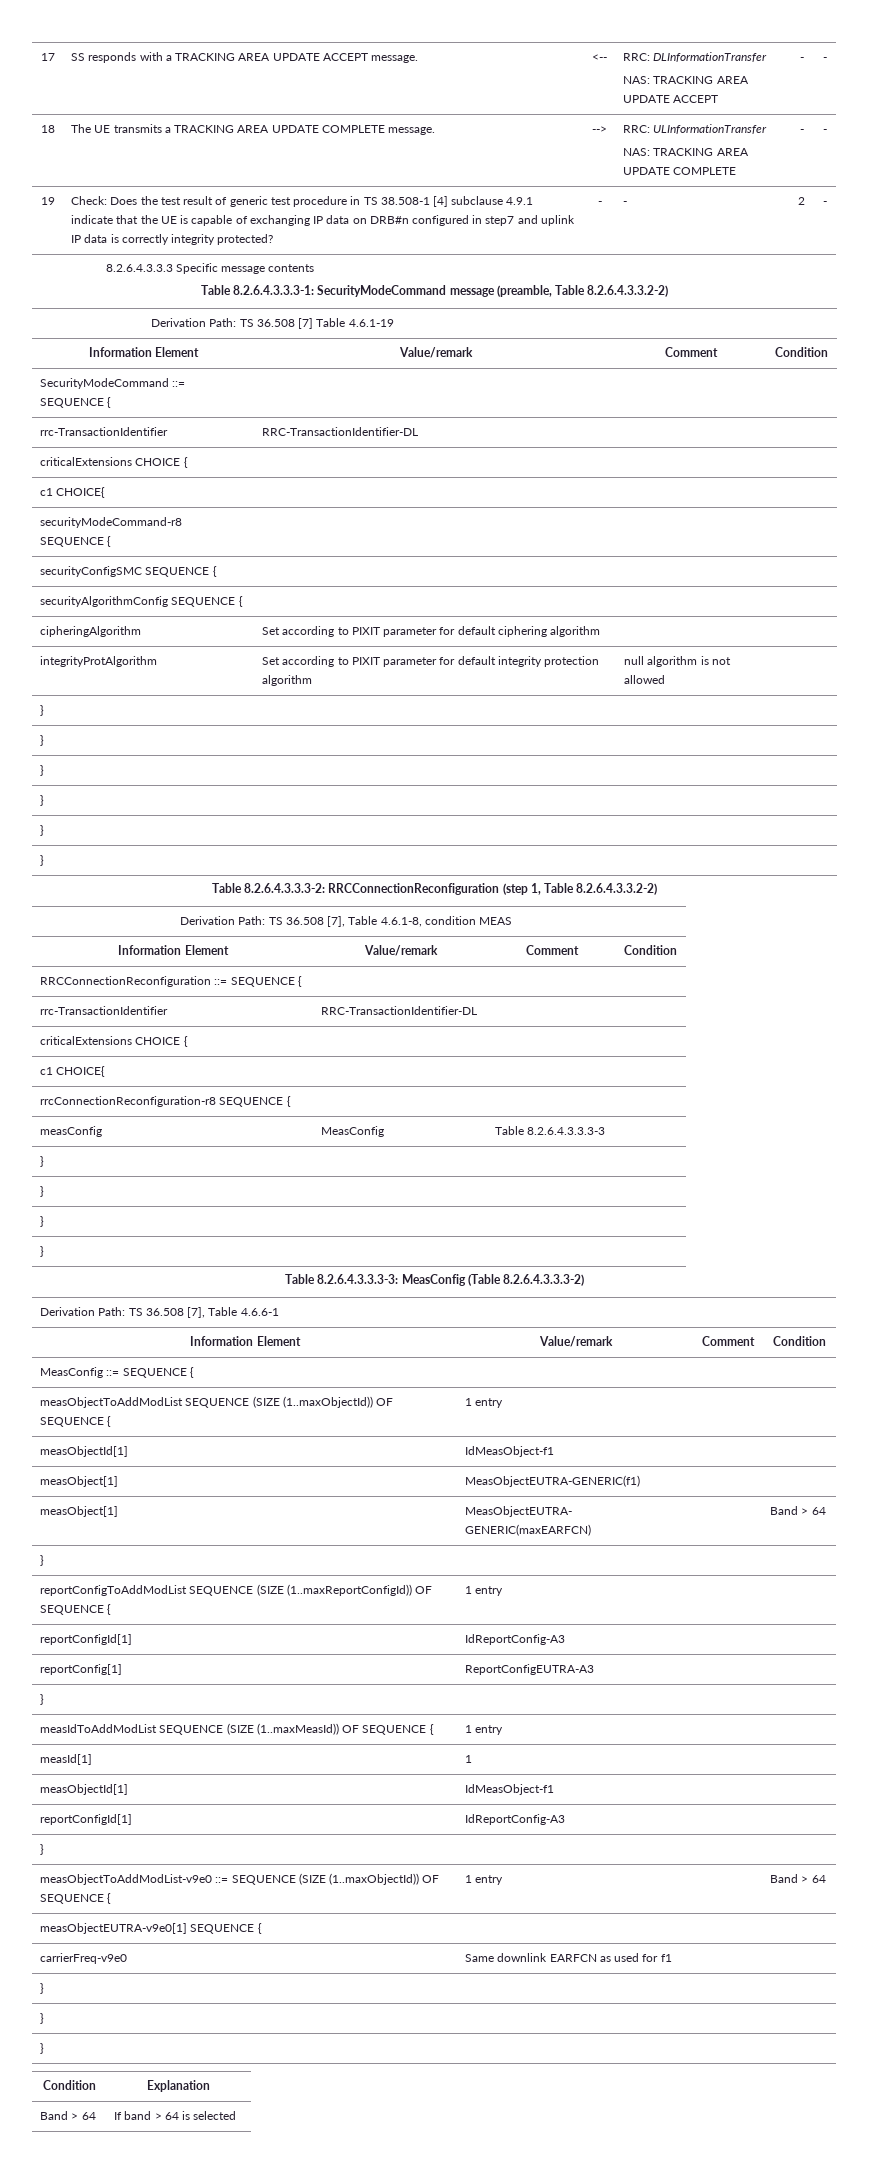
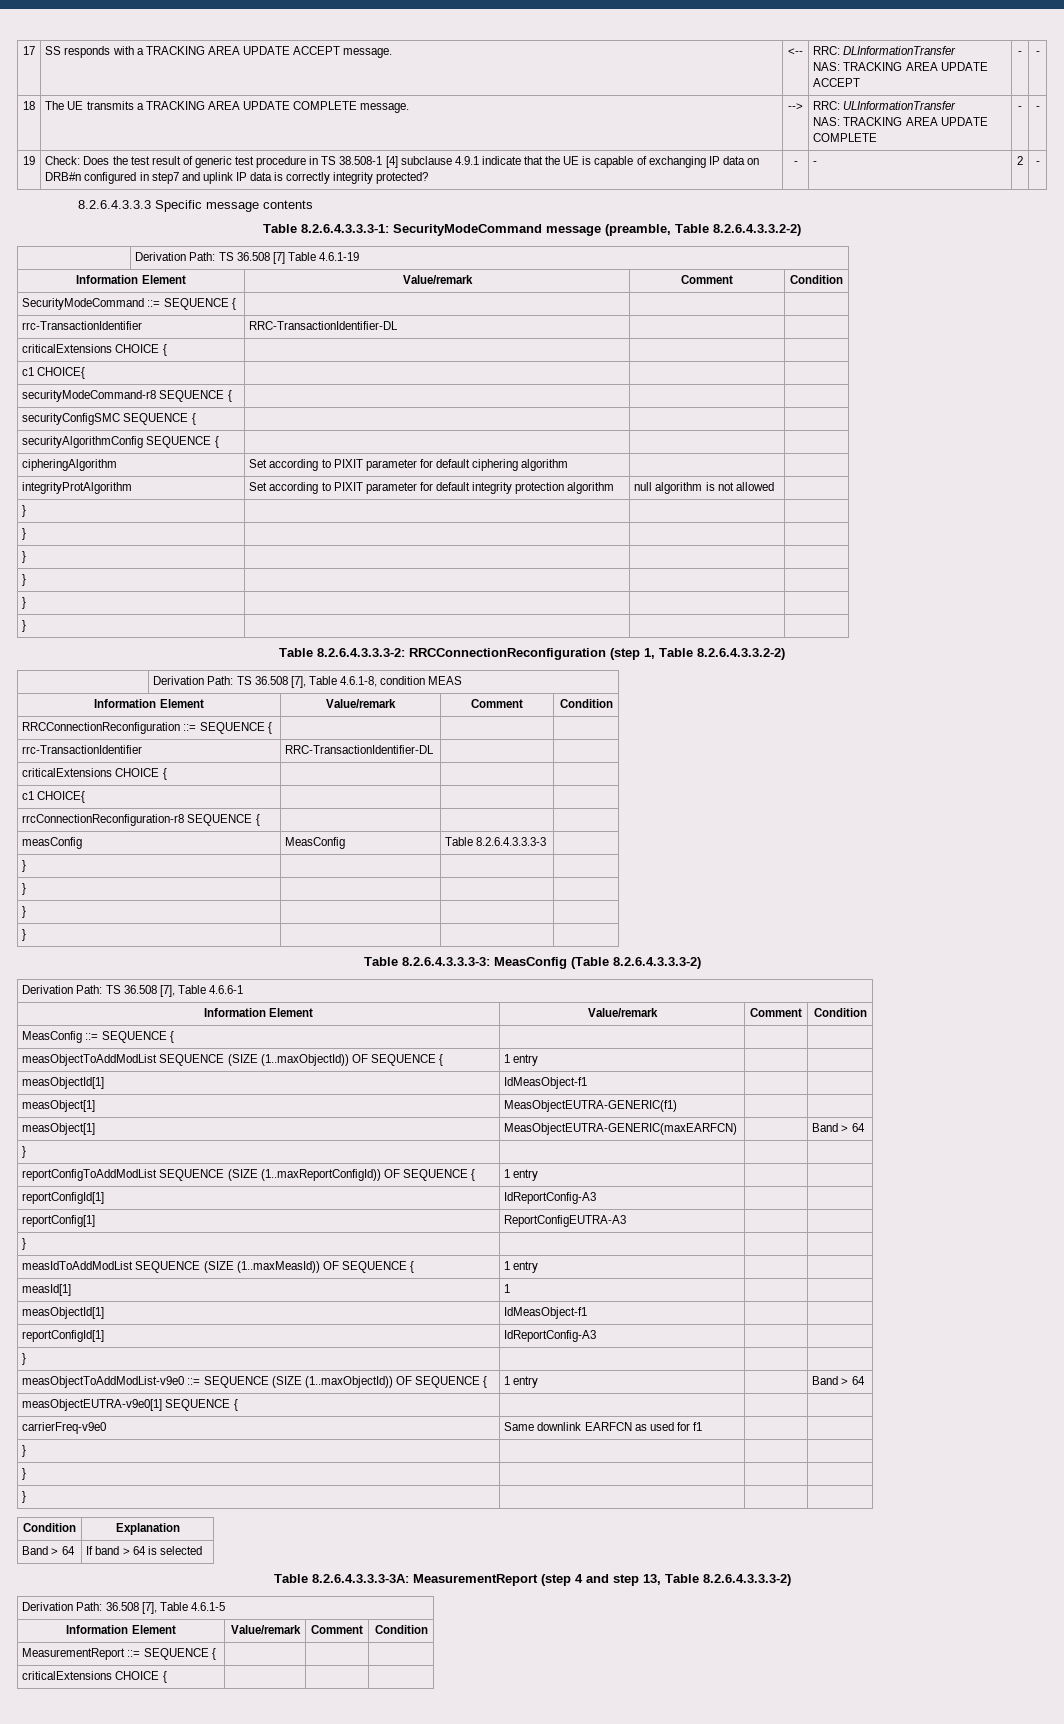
+ Table 8.2.6.4.3.3.3-3A: MeasurementReport (step 4 and step 13, Table 8.2.6.4.3.3.3-2)
+ Derivation Path: 36.508 [7], Table 4.6.1-5
+ Information Element | Value/remark | Comment | Condition
+ MeasurementReport ::= SEQUENCE { | | |
+ criticalExtensions CHOICE { | | |

